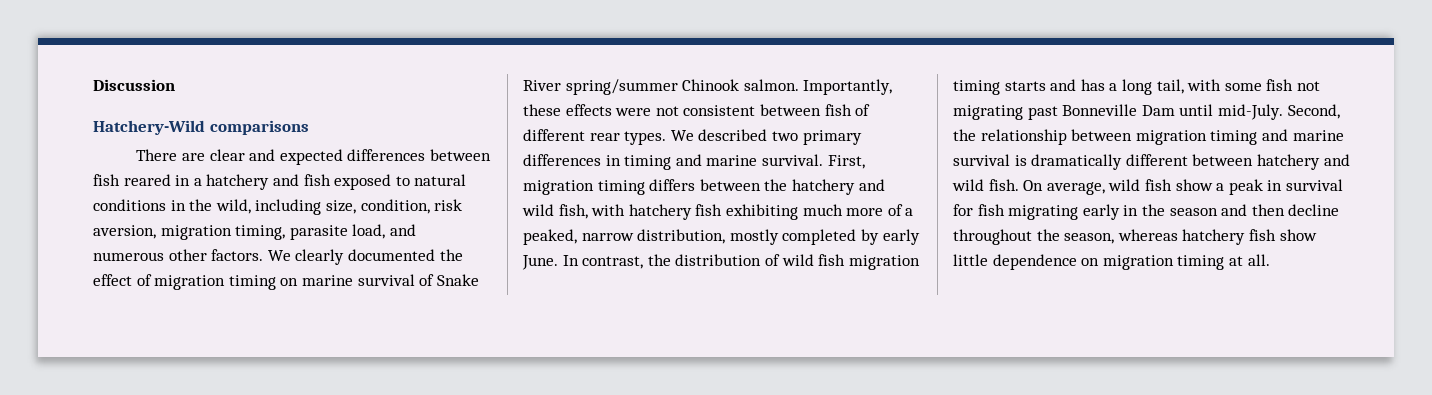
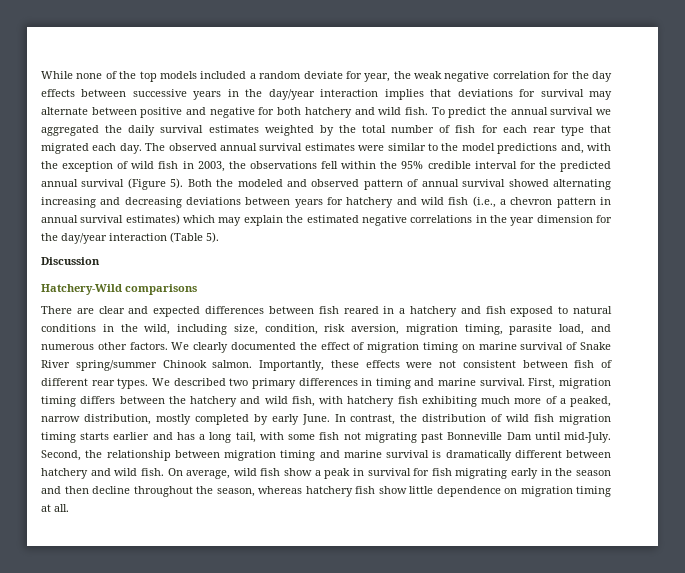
+ While none of the top models included a random deviate for year, the weak negative correlation for the day effects between successive years in the day/year interaction implies that deviations for survival may alternate between positive and negative for both hatchery and wild fish. To predict the annual survival we aggregated the daily survival estimates weighted by the total number of fish for each rear type that migrated each day. The observed annual survival estimates were similar to the model predictions and, with the exception of wild fish in 2003, the observations fell within the 95% credible interval for the predicted annual survival (Figure 5). Both the modeled and observed pattern of annual survival showed alternating increasing and decreasing deviations between years for hatchery and wild fish (i.e., a chevron pattern in annual survival estimates) which may explain the estimated negative correlations in the year dimension for the day/year interaction (Table 5).
- In contrast, the distribution of wild fish migration timing starts and has a long tail, with some fish not migrating past Bonneville Dam until mid-July.
+ In contrast, the distribution of wild fish migration timing starts earlier and has a long tail, with some fish not migrating past Bonneville Dam until mid-July.

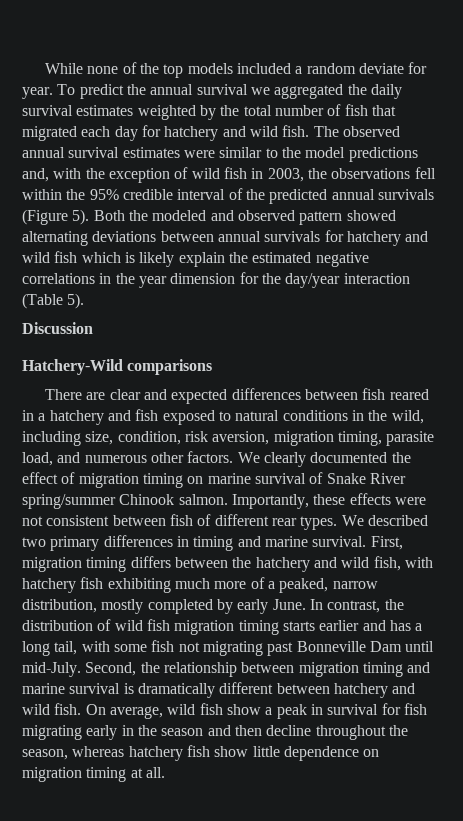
- While none of the top models included a random deviate for year, the weak negative correlation for the day effects between successive years in the day/year interaction implies that deviations for survival may alternate between positive and negative for both hatchery and wild fish.
+ While none of the top models included a random deviate for year.
- To predict the annual survival we aggregated the daily survival estimates weighted by the total number of fish for each rear type that migrated each day.
+ To predict the annual survival we aggregated the daily survival estimates weighted by the total number of fish that migrated each day for hatchery and wild fish.
- The observed annual survival estimates were similar to the model predictions and, with the exception of wild fish in 2003, the observations fell within the 95% credible interval for the predicted annual survival (Figure 5).
+ The observed annual survival estimates were similar to the model predictions and, with the exception of wild fish in 2003, the observations fell within the 95% credible interval of the predicted annual survivals (Figure 5).
- Both the modeled and observed pattern of annual survival showed alternating increasing and decreasing deviations between years for hatchery and wild fish (i.e., a chevron pattern in annual survival estimates) which may explain the estimated negative correlations in the year dimension for the day/year interaction (Table 5).
+ Both the modeled and observed pattern showed alternating deviations between annual survivals for hatchery and wild fish which is likely explain the estimated negative correlations in the year dimension for the day/year interaction (Table 5).

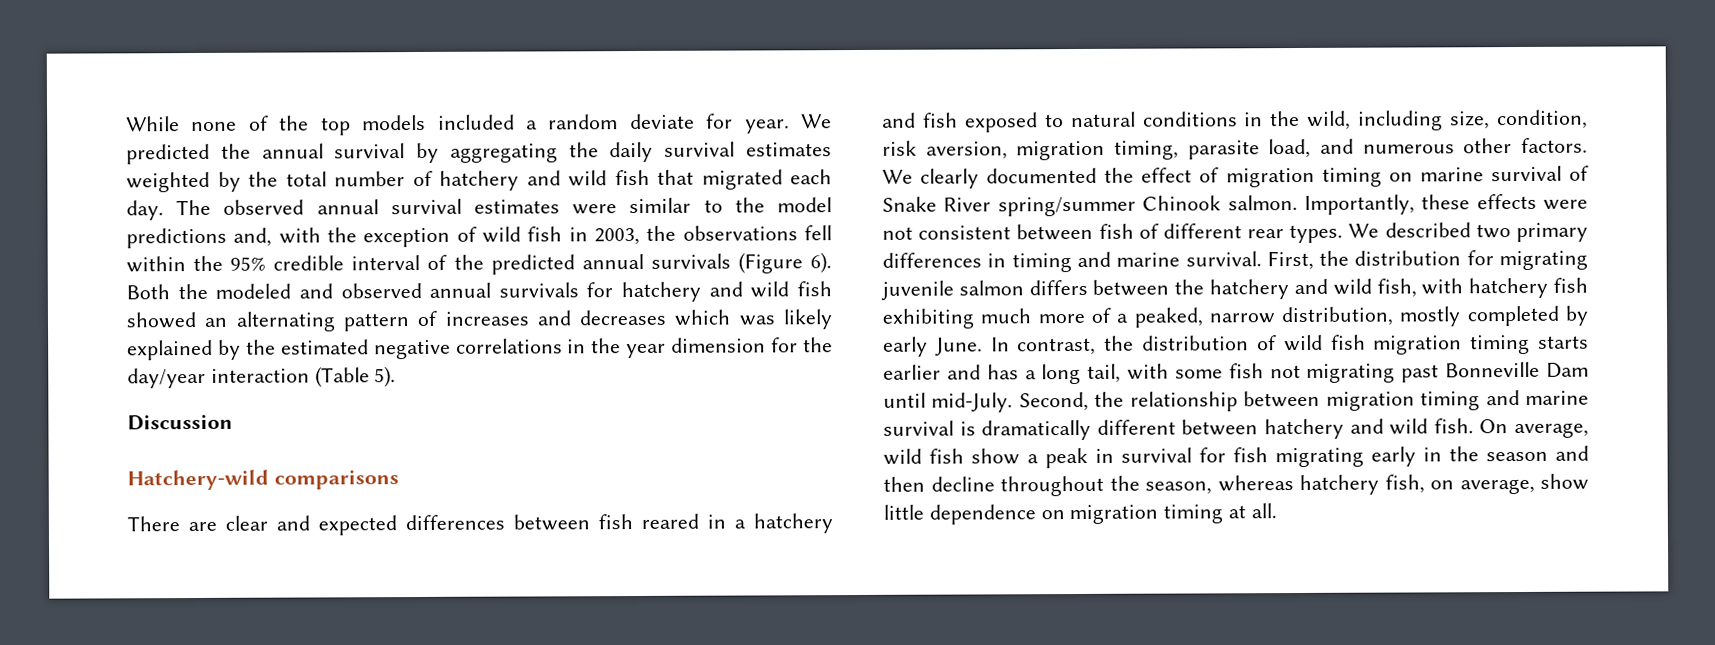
- To predict the annual survival we aggregated the daily survival estimates weighted by the total number of fish that migrated each day for hatchery and wild fish.
+ We predicted the annual survival by aggregating the daily survival estimates weighted by the total number of hatchery and wild fish that migrated each day.
- The observed annual survival estimates were similar to the model predictions and, with the exception of wild fish in 2003, the observations fell within the 95% credible interval of the predicted annual survivals (Figure 5).
+ The observed annual survival estimates were similar to the model predictions and, with the exception of wild fish in 2003, the observations fell within the 95% credible interval of the predicted annual survivals (Figure 6).
- Both the modeled and observed pattern showed alternating deviations between annual survivals for hatchery and wild fish which is likely explain the estimated negative correlations in the year dimension for the day/year interaction (Table 5).
+ Both the modeled and observed annual survivals for hatchery and wild fish showed an alternating pattern of increases and decreases which was likely explained by the estimated negative correlations in the year dimension for the day/year interaction (Table 5).
- Hatchery-Wild comparisons
+ Hatchery-wild comparisons
- First, migration timing differs between the hatchery and wild fish, with hatchery fish exhibiting much more of a peaked, narrow distribution, mostly completed by early June.
+ First, the distribution for migrating juvenile salmon differs between the hatchery and wild fish, with hatchery fish exhibiting much more of a peaked, narrow distribution, mostly completed by early June.
- On average, wild fish show a peak in survival for fish migrating early in the season and then decline throughout the season, whereas hatchery fish show little dependence on migration timing at all.
+ On average, wild fish show a peak in survival for fish migrating early in the season and then decline throughout the season, whereas hatchery fish, on average, show little dependence on migration timing at all.

